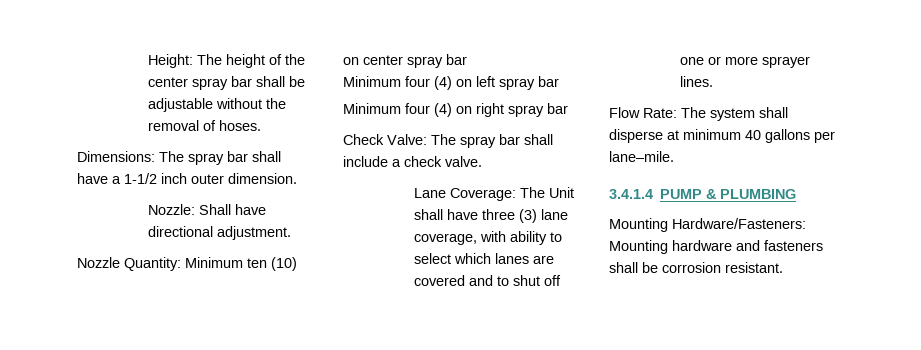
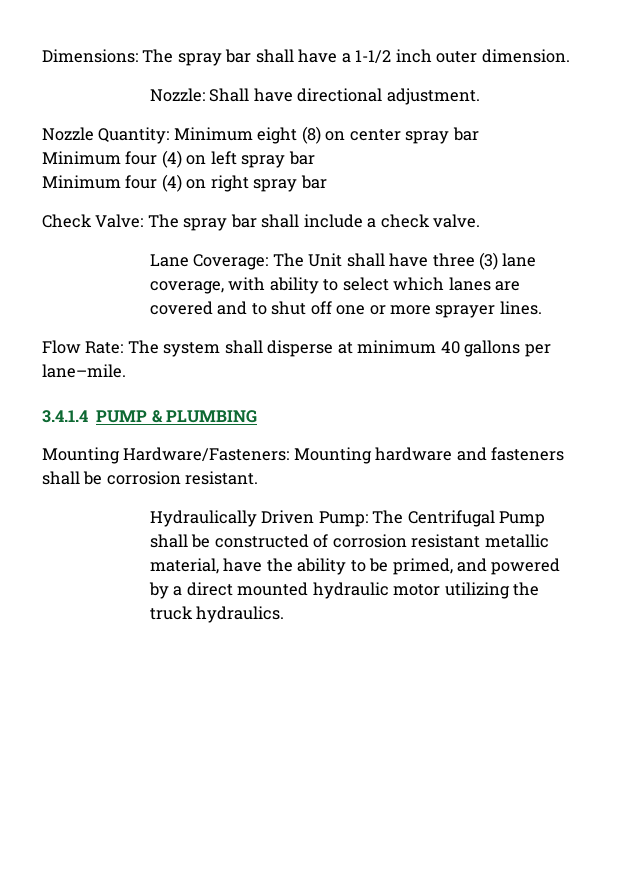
- Height: The height of the center spray bar shall be adjustable without the removal of hoses.
- Nozzle Quantity: Minimum ten (10) on center spray bar
+ Nozzle Quantity: Minimum eight (8) on center spray bar
+ Hydraulically Driven Pump: The Centrifugal Pump shall be constructed of corrosion resistant metallic material, have the ability to be primed, and powered by a direct mounted hydraulic motor utilizing the truck hydraulics.

